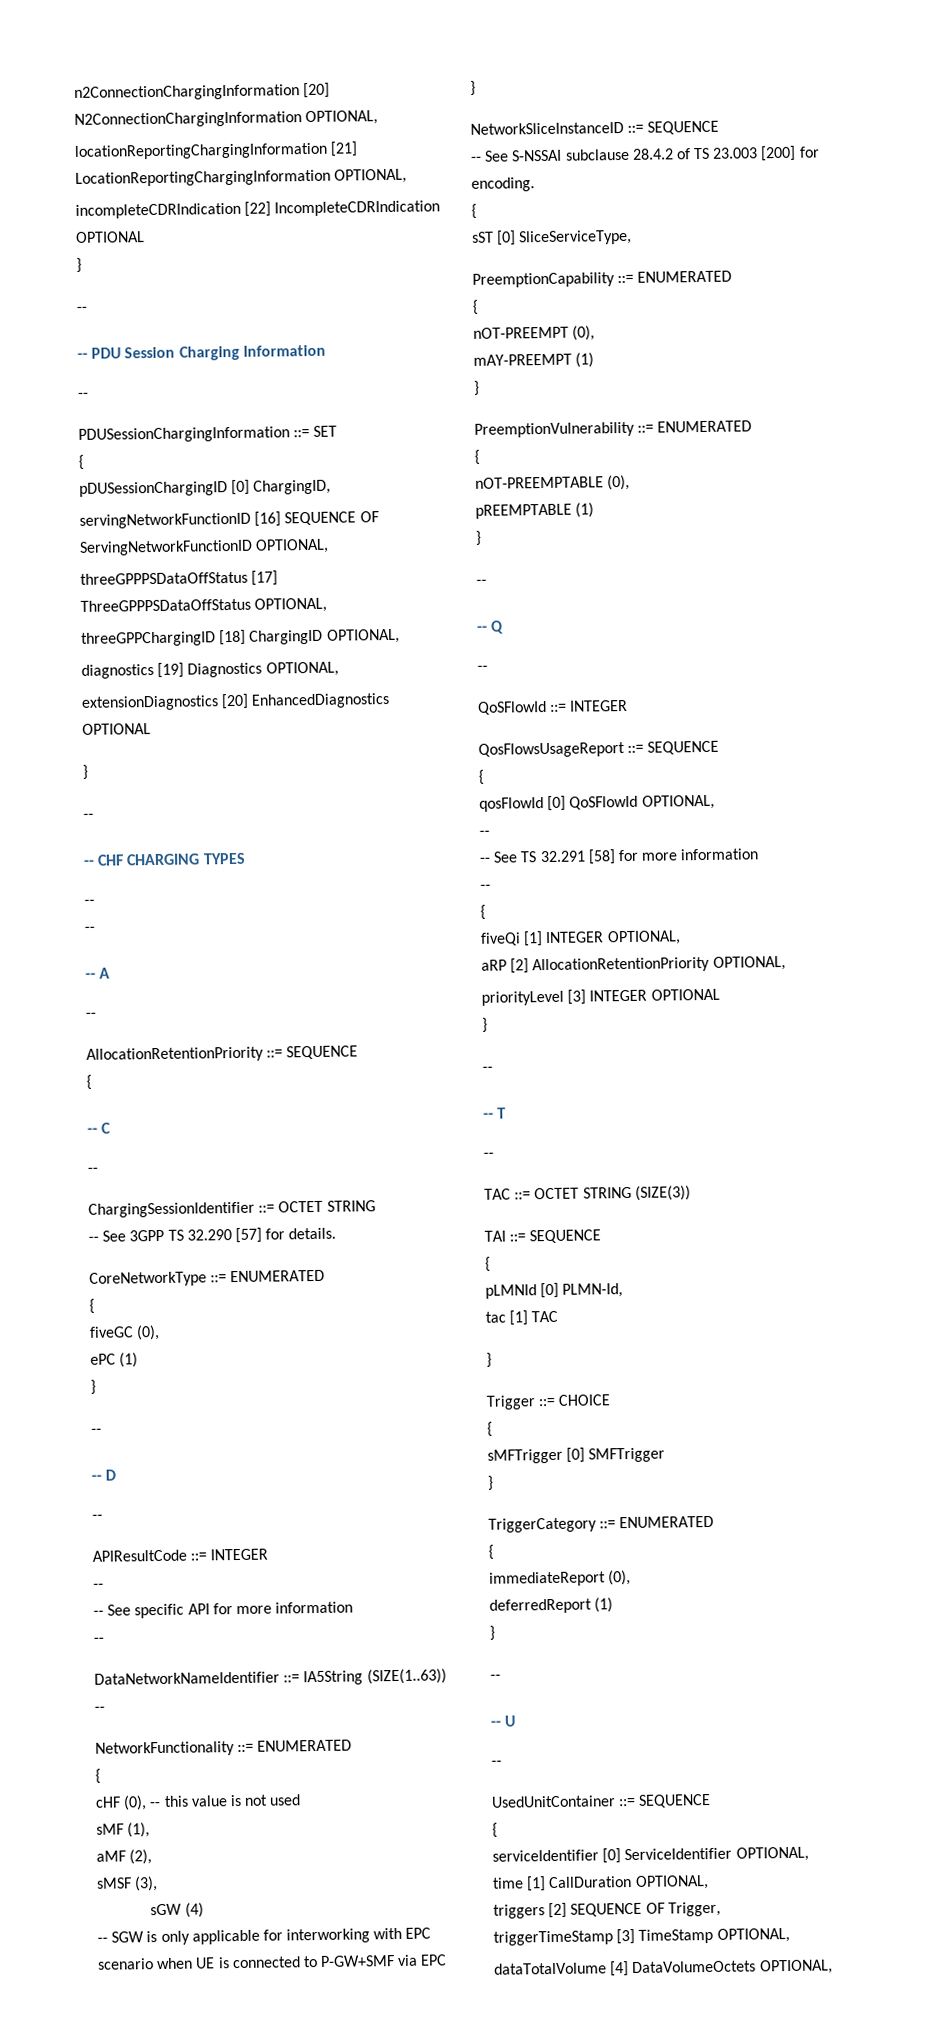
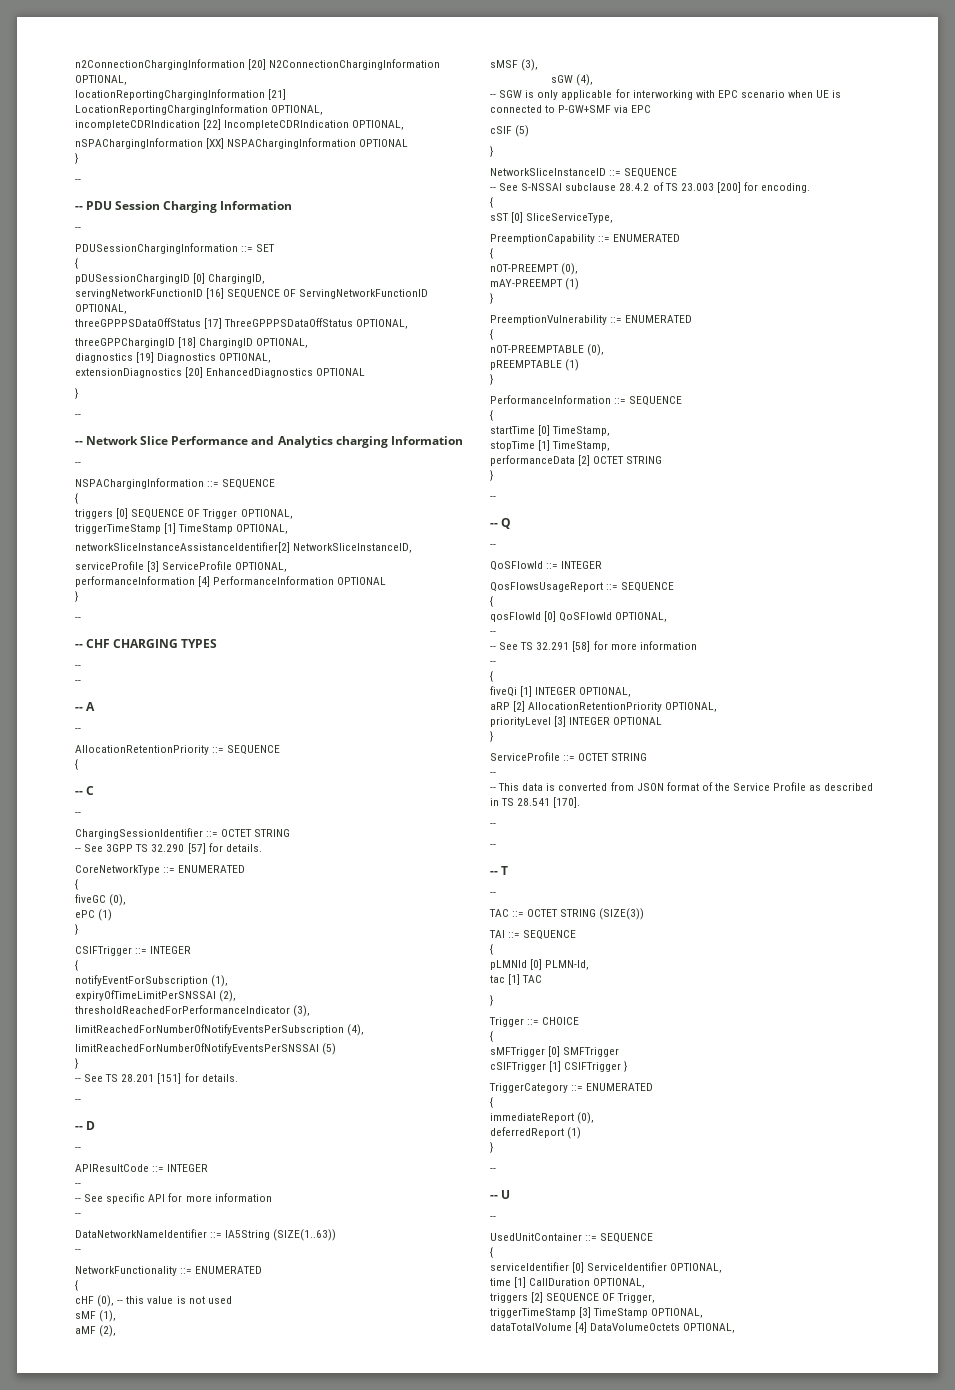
- incompleteCDRIndication [22] IncompleteCDRIndication OPTIONAL
+ incompleteCDRIndication [22] IncompleteCDRIndication OPTIONAL,
+ nSPAChargingInformation [XX] NSPAChargingInformation OPTIONAL
+ -- Network Slice Performance and Analytics charging Information
+ --
+ NSPAChargingInformation ::= SEQUENCE
+ {
+ triggers [0] SEQUENCE OF Trigger OPTIONAL,
+ triggerTimeStamp [1] TimeStamp OPTIONAL,
+ networkSliceInstanceAssistanceIdentifier[2] NetworkSliceInstanceID,
+ serviceProfile [3] ServiceProfile OPTIONAL,
+ performanceInformation [4] PerformanceInformation OPTIONAL
+ }
+ --
+ CSIFTrigger ::= INTEGER
+ {
+ notifyEventForSubscription (1),
+ expiryOfTimeLimitPerSNSSAI (2),
+ thresholdReachedForPerformanceIndicator (3),
+ limitReachedForNumberOfNotifyEventsPerSubscription (4),
+ limitReachedForNumberOfNotifyEventsPerSNSSAI (5)
+ }
+ -- See TS 28.201 [151] for details.
- sGW (4)
+ sGW (4),
+ cSIF (5)
+ PerformanceInformation ::= SEQUENCE
+ {
+ startTime [0] TimeStamp,
+ stopTime [1] TimeStamp,
+ performanceData [2] OCTET STRING
+ }
+ ServiceProfile ::= OCTET STRING
+ --
+ -- This data is converted from JSON format of the Service Profile as described in TS 28.541 [170].
+ --
  sMFTrigger [0] SMFTrigger
- }
+ cSIFTrigger [1] CSIFTrigger }

